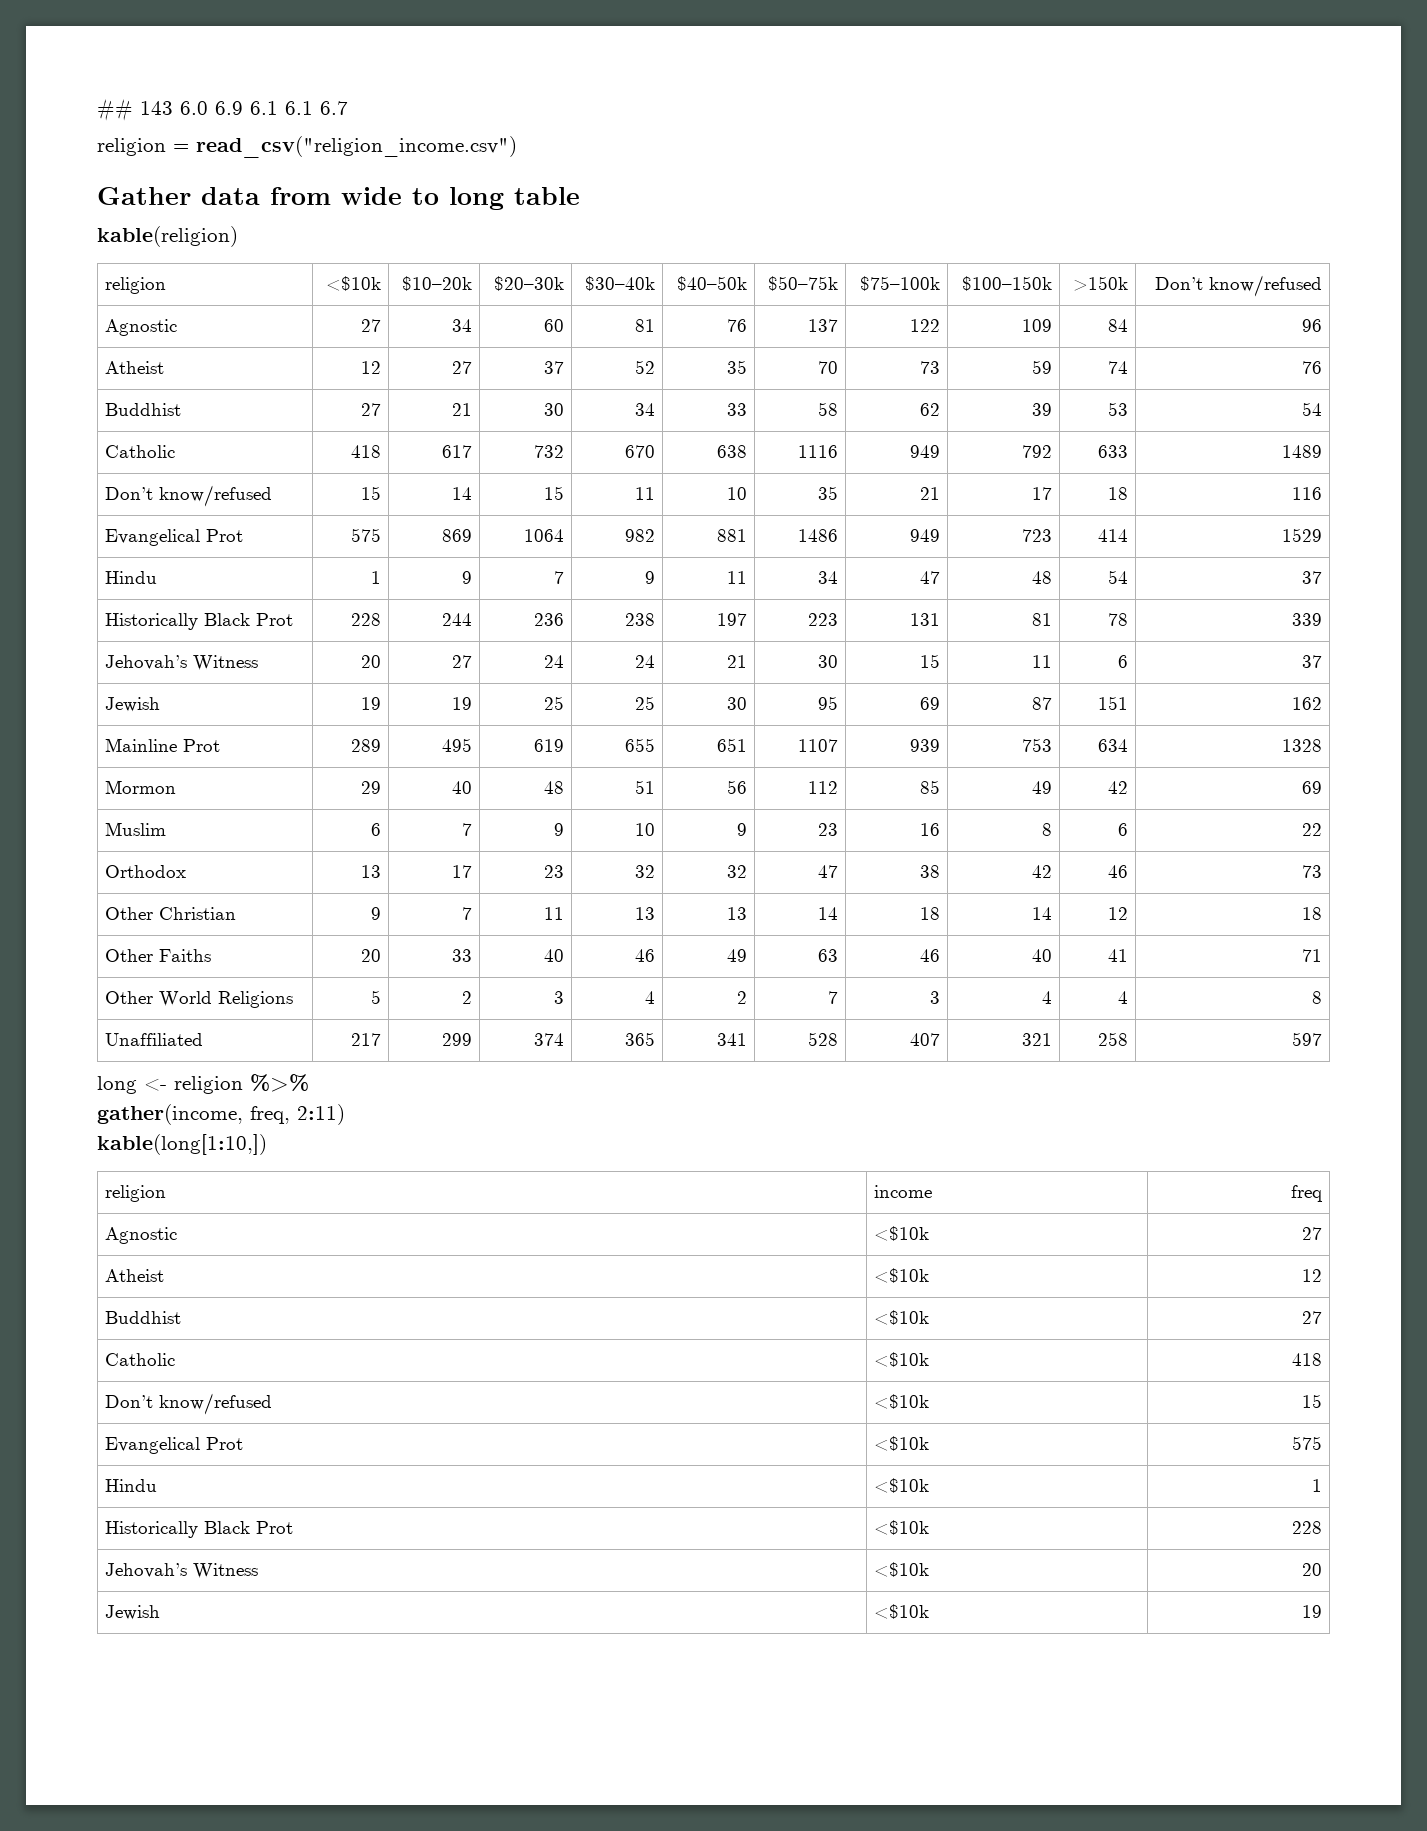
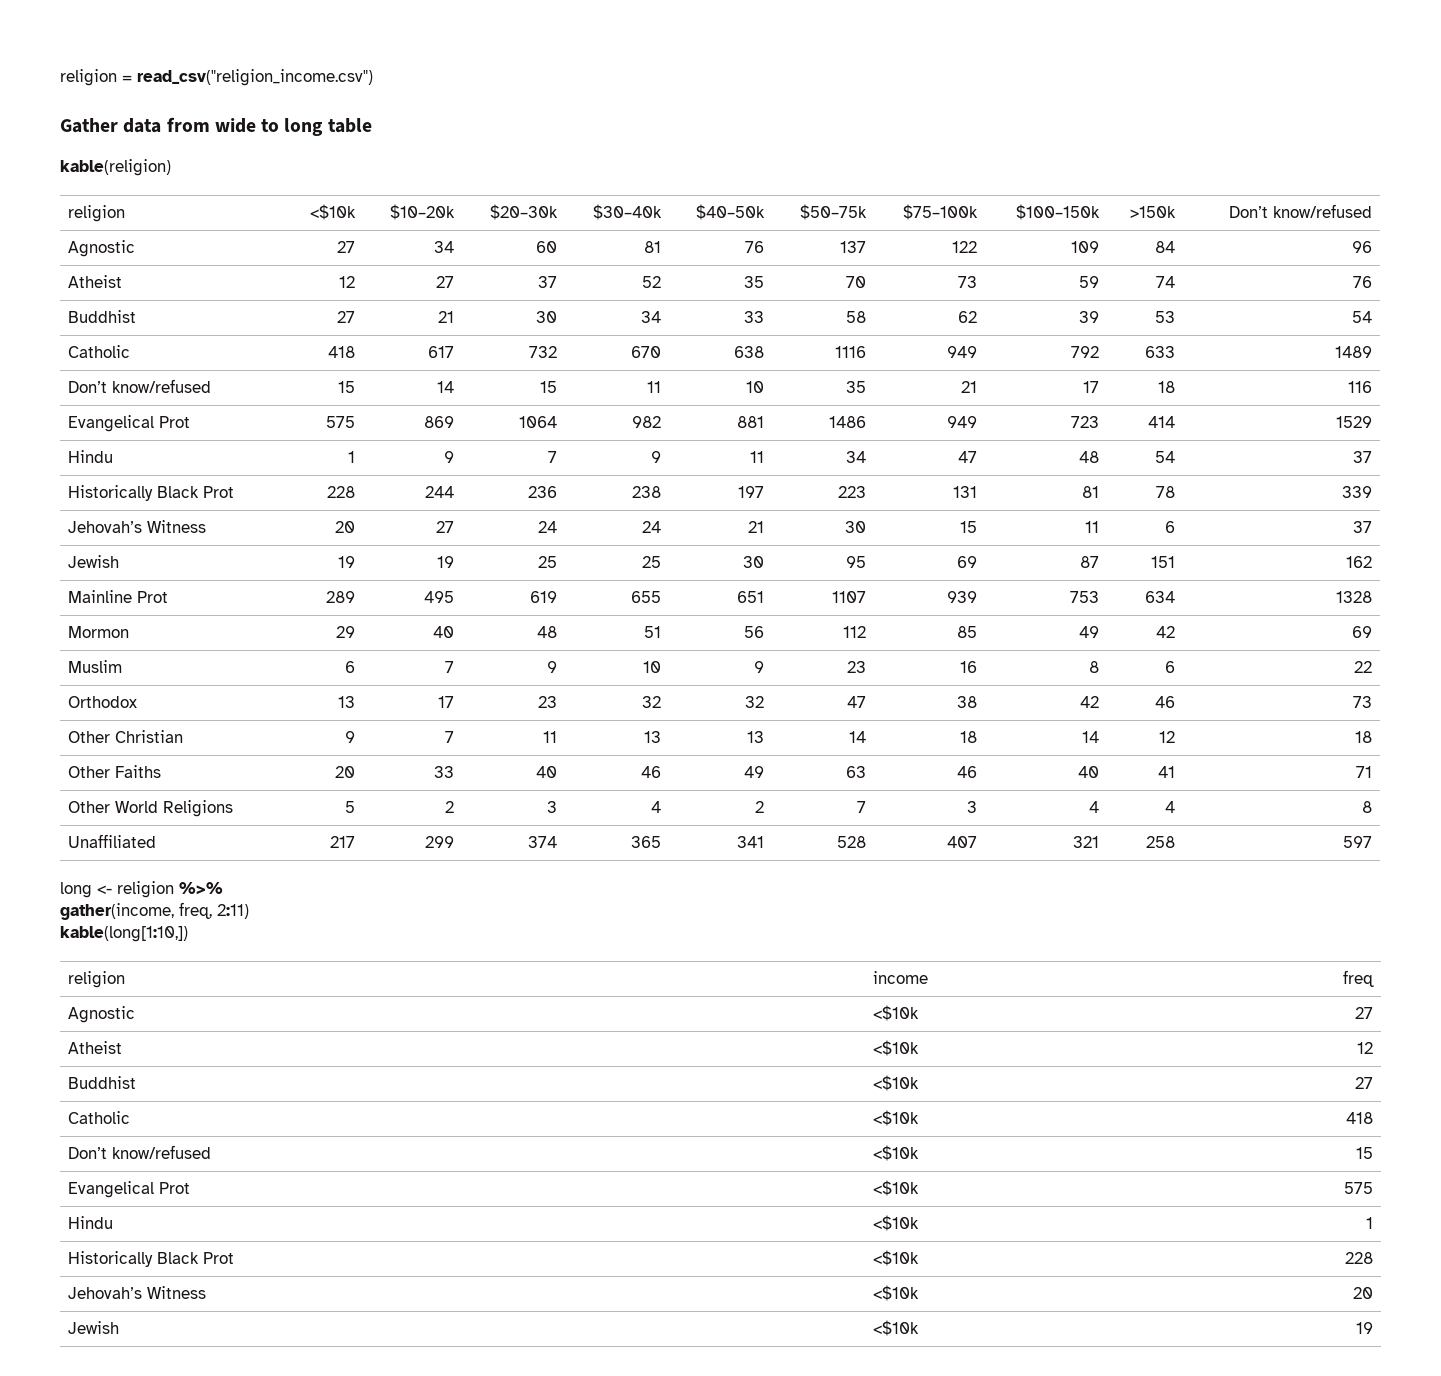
- ## 143 6.0 6.9 6.1 6.1 6.7

